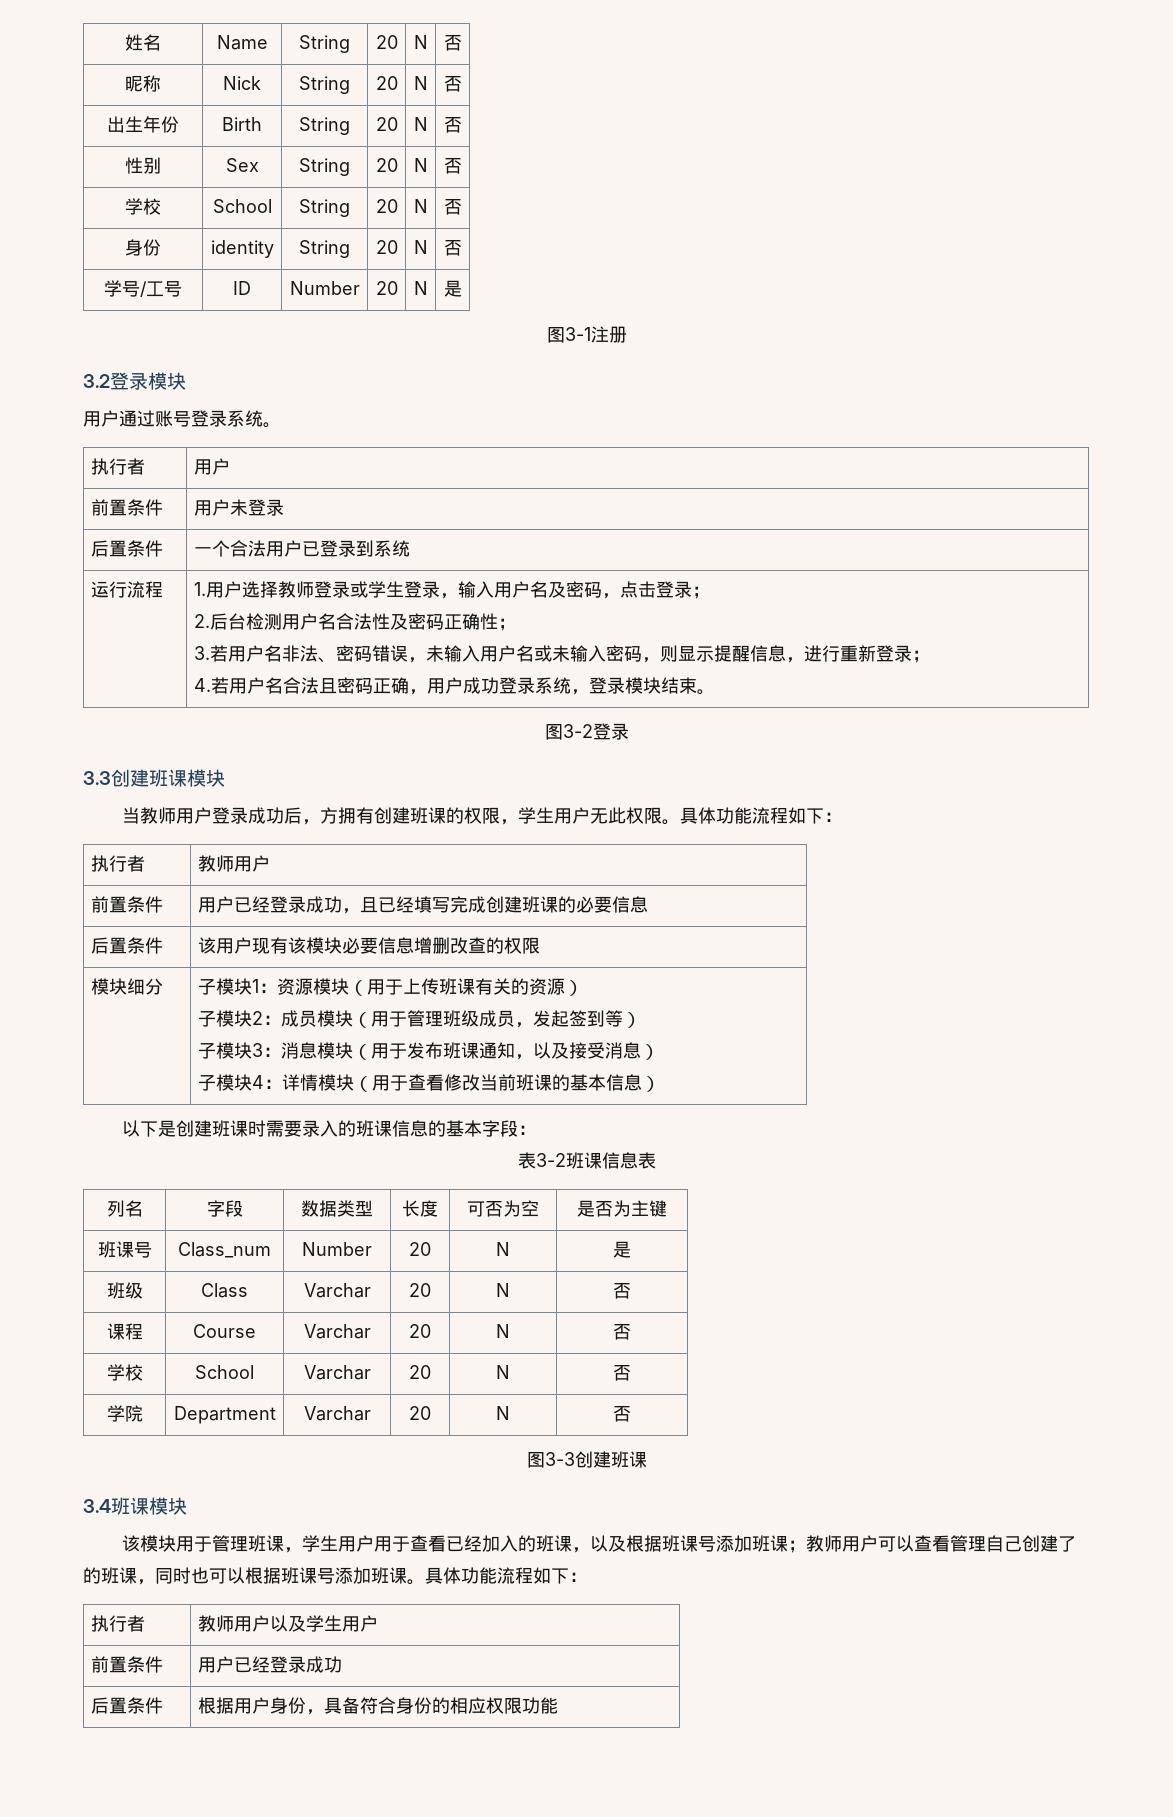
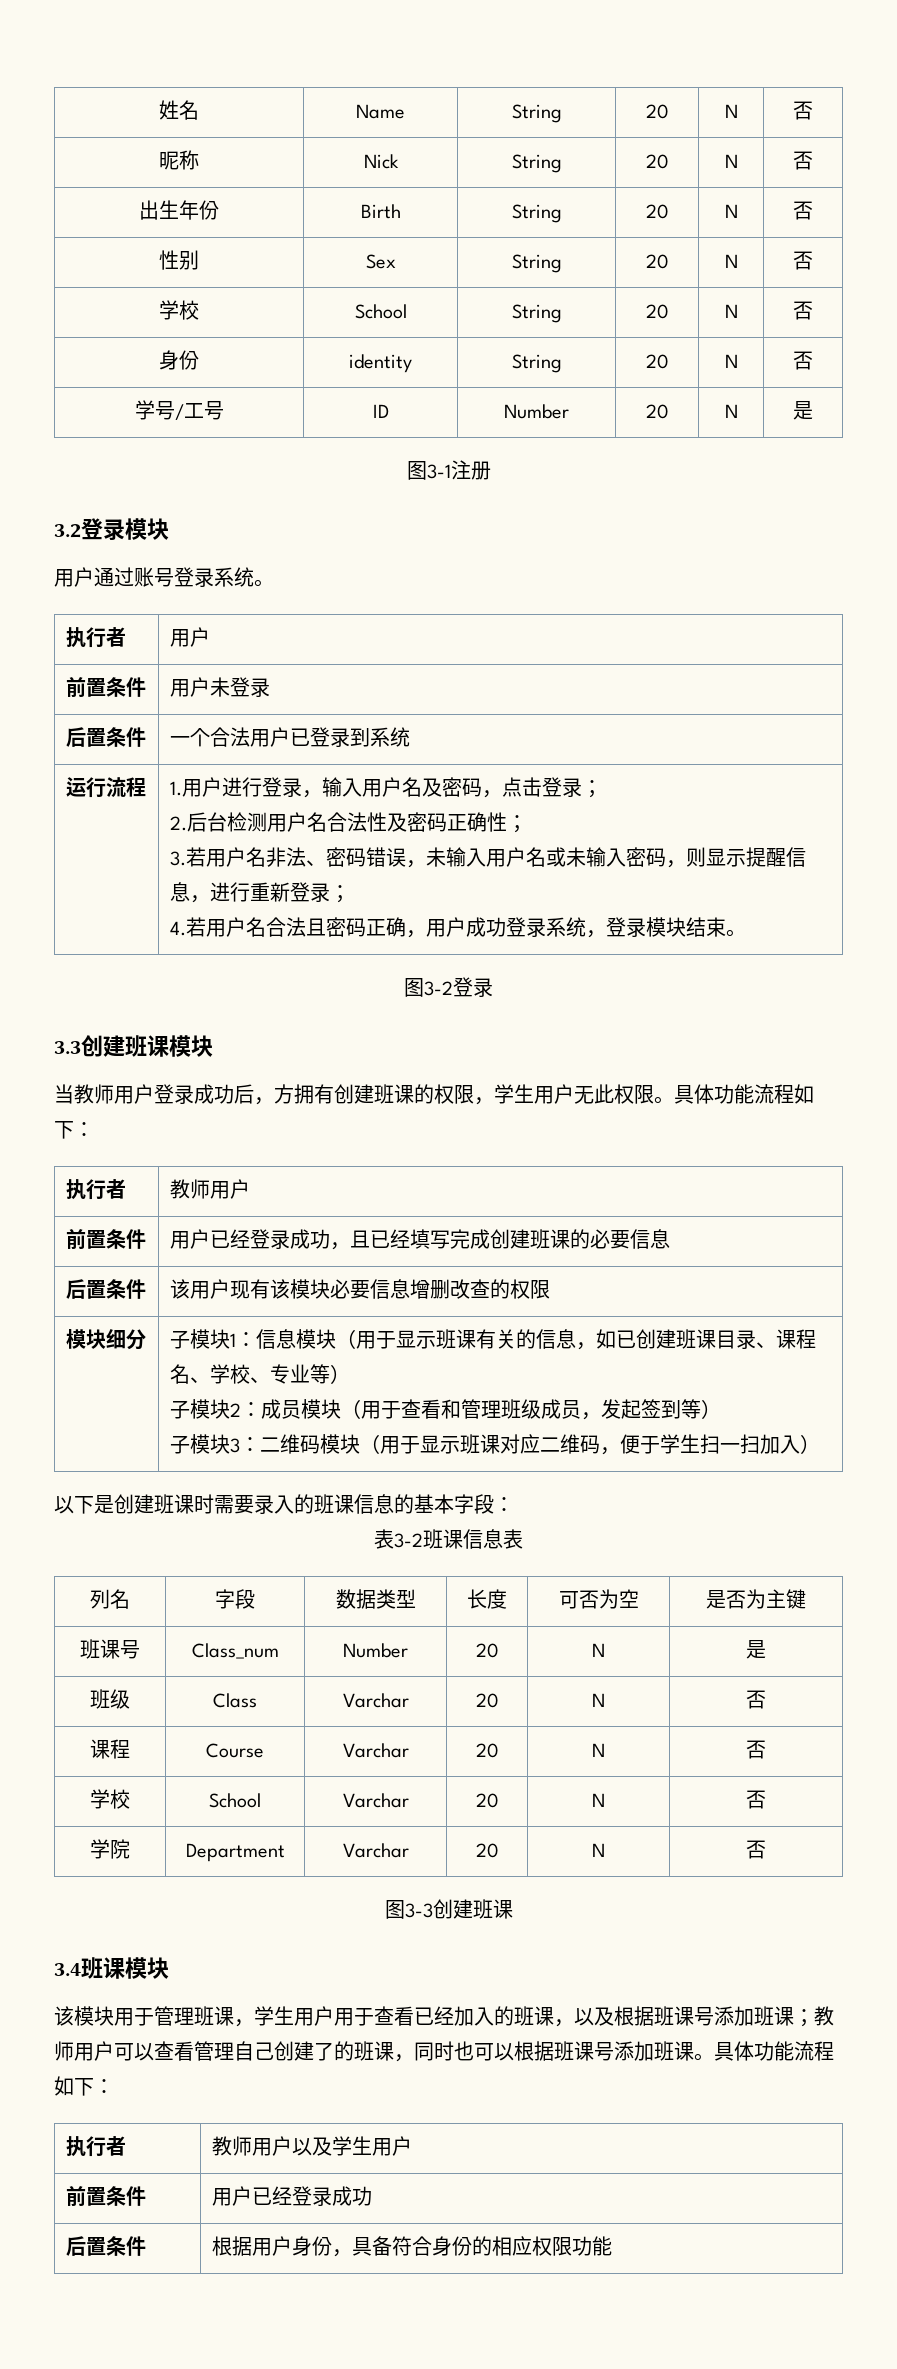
- 1.用户选择教师登录或学生登录，输入用户名及密码，点击登录；
+ 1.用户进行登录，输入用户名及密码，点击登录；
- 子模块1：资源模块（用于上传班课有关的资源）
+ 子模块1：信息模块（用于显示班课有关的信息，如已创建班课目录、课程名、学校、专业等）
- 子模块2：成员模块（用于管理班级成员，发起签到等）
+ 子模块2：成员模块（用于查看和管理班级成员，发起签到等）
- 子模块3：消息模块（用于发布班课通知，以及接受消息）
- 子模块4：详情模块（用于查看修改当前班课的基本信息）
+ 子模块3：二维码模块（用于显示班课对应二维码，便于学生扫一扫加入）

